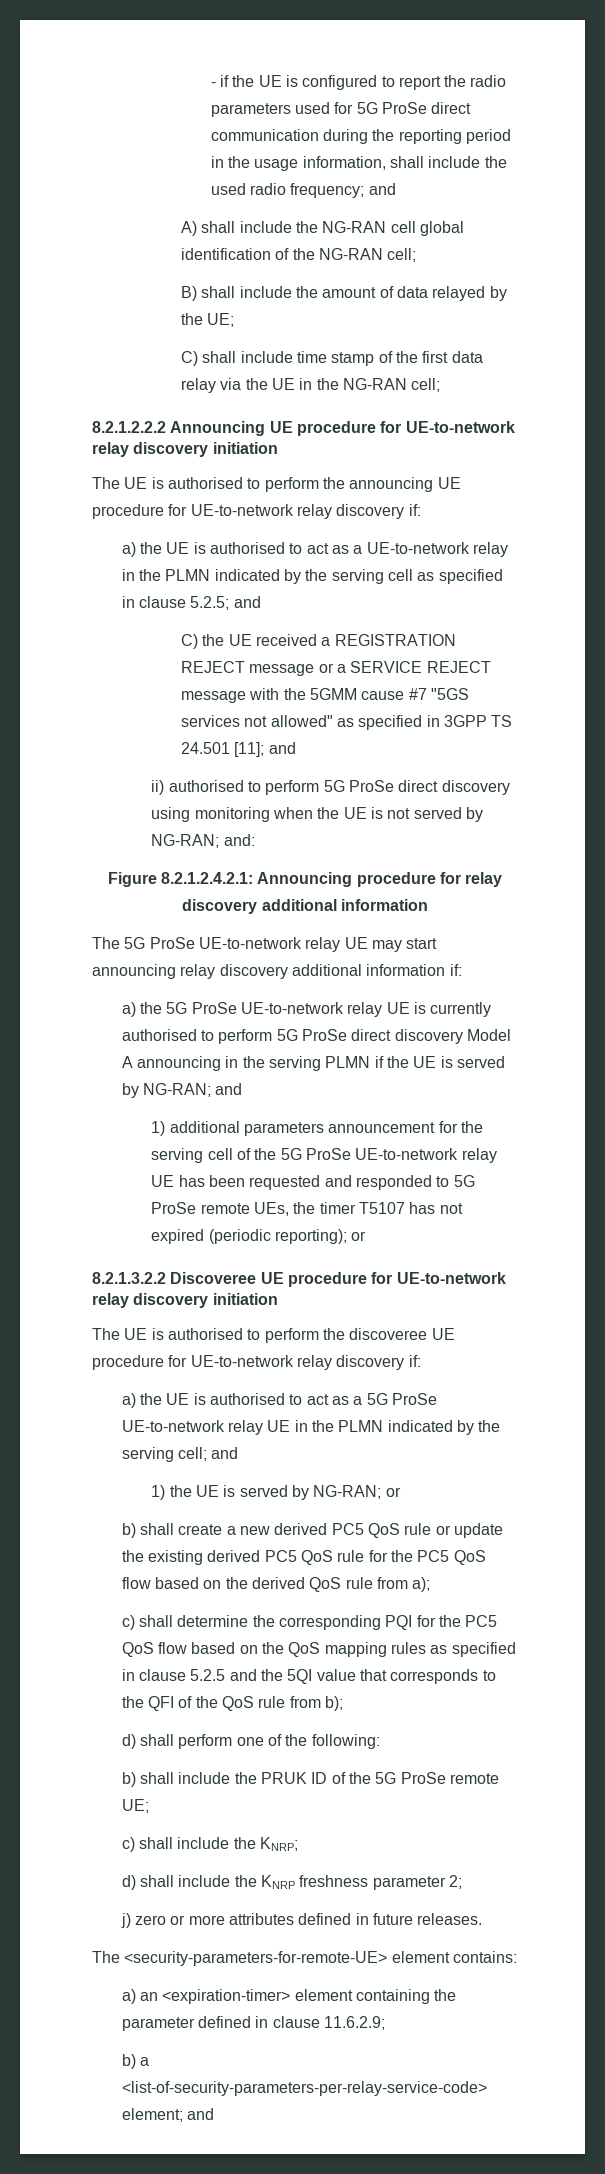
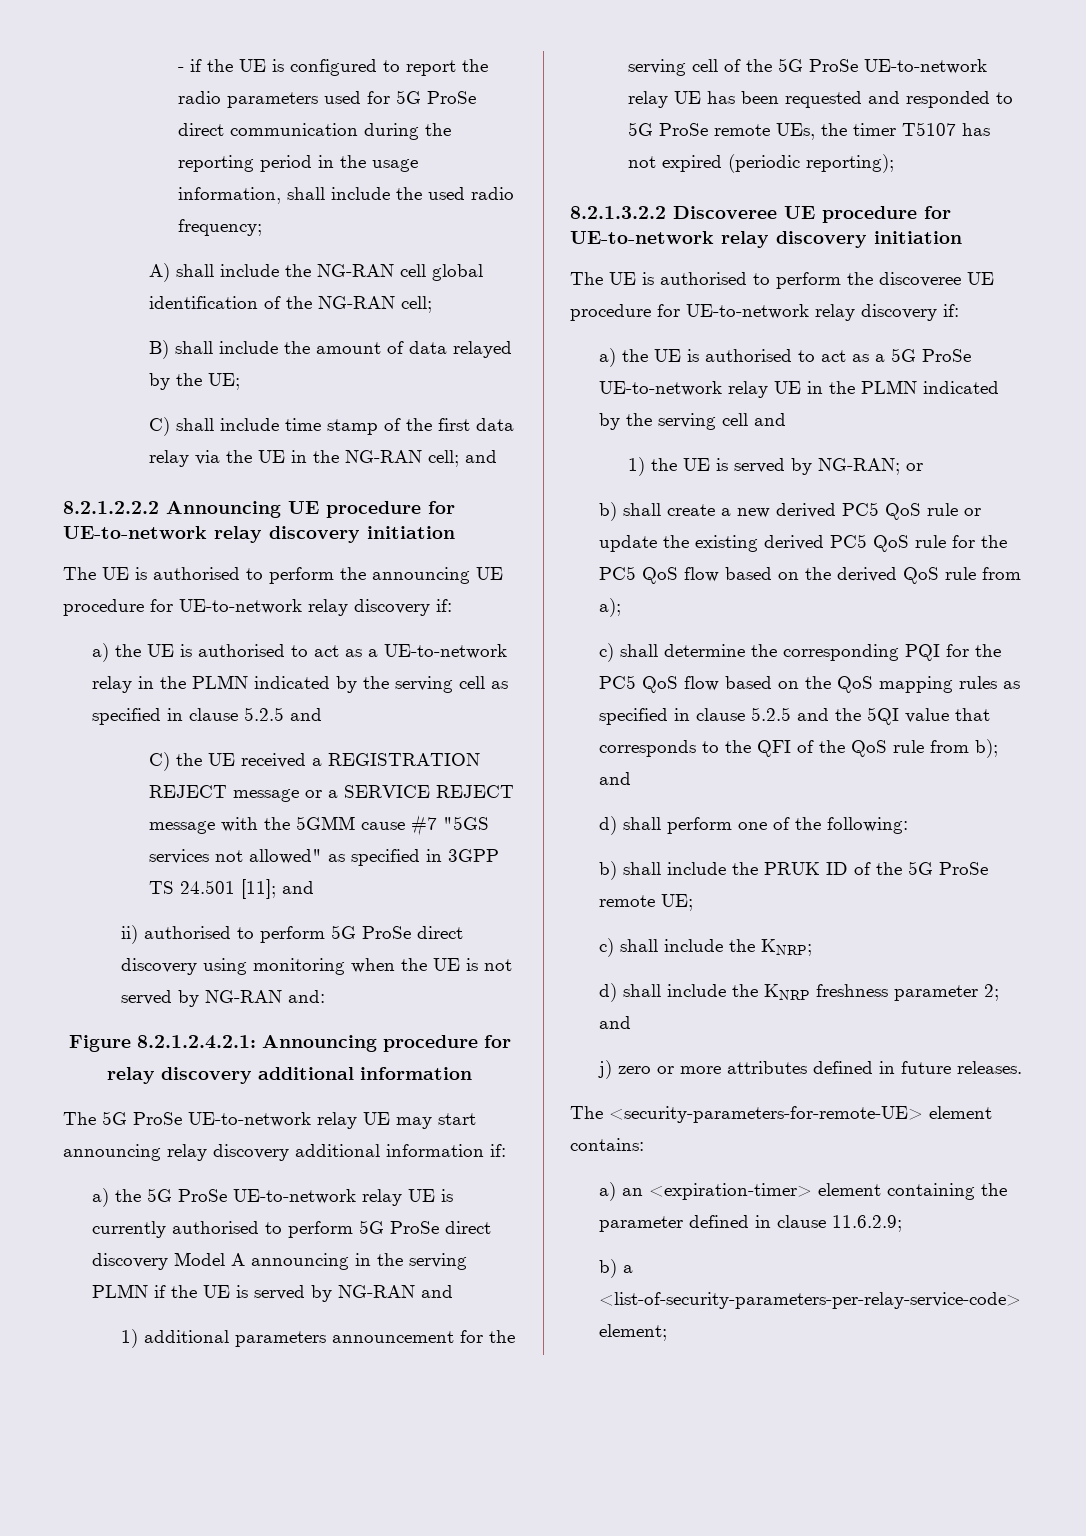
- - if the UE is configured to report the radio parameters used for 5G ProSe direct communication during the reporting period in the usage information, shall include the used radio frequency; and
+ - if the UE is configured to report the radio parameters used for 5G ProSe direct communication during the reporting period in the usage information, shall include the used radio frequency;
- C) shall include time stamp of the first data relay via the UE in the NG-RAN cell;
+ C) shall include time stamp of the first data relay via the UE in the NG-RAN cell; and
- a) the UE is authorised to act as a UE-to-network relay in the PLMN indicated by the serving cell as specified in clause 5.2.5; and
+ a) the UE is authorised to act as a UE-to-network relay in the PLMN indicated by the serving cell as specified in clause 5.2.5 and
- ii) authorised to perform 5G ProSe direct discovery using monitoring when the UE is not served by NG-RAN; and:
+ ii) authorised to perform 5G ProSe direct discovery using monitoring when the UE is not served by NG-RAN and:
- a) the 5G ProSe UE-to-network relay UE is currently authorised to perform 5G ProSe direct discovery Model A announcing in the serving PLMN if the UE is served by NG-RAN; and
+ a) the 5G ProSe UE-to-network relay UE is currently authorised to perform 5G ProSe direct discovery Model A announcing in the serving PLMN if the UE is served by NG-RAN and
- 1) additional parameters announcement for the serving cell of the 5G ProSe UE-to-network relay UE has been requested and responded to 5G ProSe remote UEs, the timer T5107 has not expired (periodic reporting); or
+ 1) additional parameters announcement for the serving cell of the 5G ProSe UE-to-network relay UE has been requested and responded to 5G ProSe remote UEs, the timer T5107 has not expired (periodic reporting);
- a) the UE is authorised to act as a 5G ProSe UE-to-network relay UE in the PLMN indicated by the serving cell; and
+ a) the UE is authorised to act as a 5G ProSe UE-to-network relay UE in the PLMN indicated by the serving cell and
- c) shall determine the corresponding PQI for the PC5 QoS flow based on the QoS mapping rules as specified in clause 5.2.5 and the 5QI value that corresponds to the QFI of the QoS rule from b);
+ c) shall determine the corresponding PQI for the PC5 QoS flow based on the QoS mapping rules as specified in clause 5.2.5 and the 5QI value that corresponds to the QFI of the QoS rule from b); and
- d) shall include the KNRP freshness parameter 2;
+ d) shall include the KNRP freshness parameter 2; and
- b) a <list-of-security-parameters-per-relay-service-code> element; and
+ b) a <list-of-security-parameters-per-relay-service-code> element;

